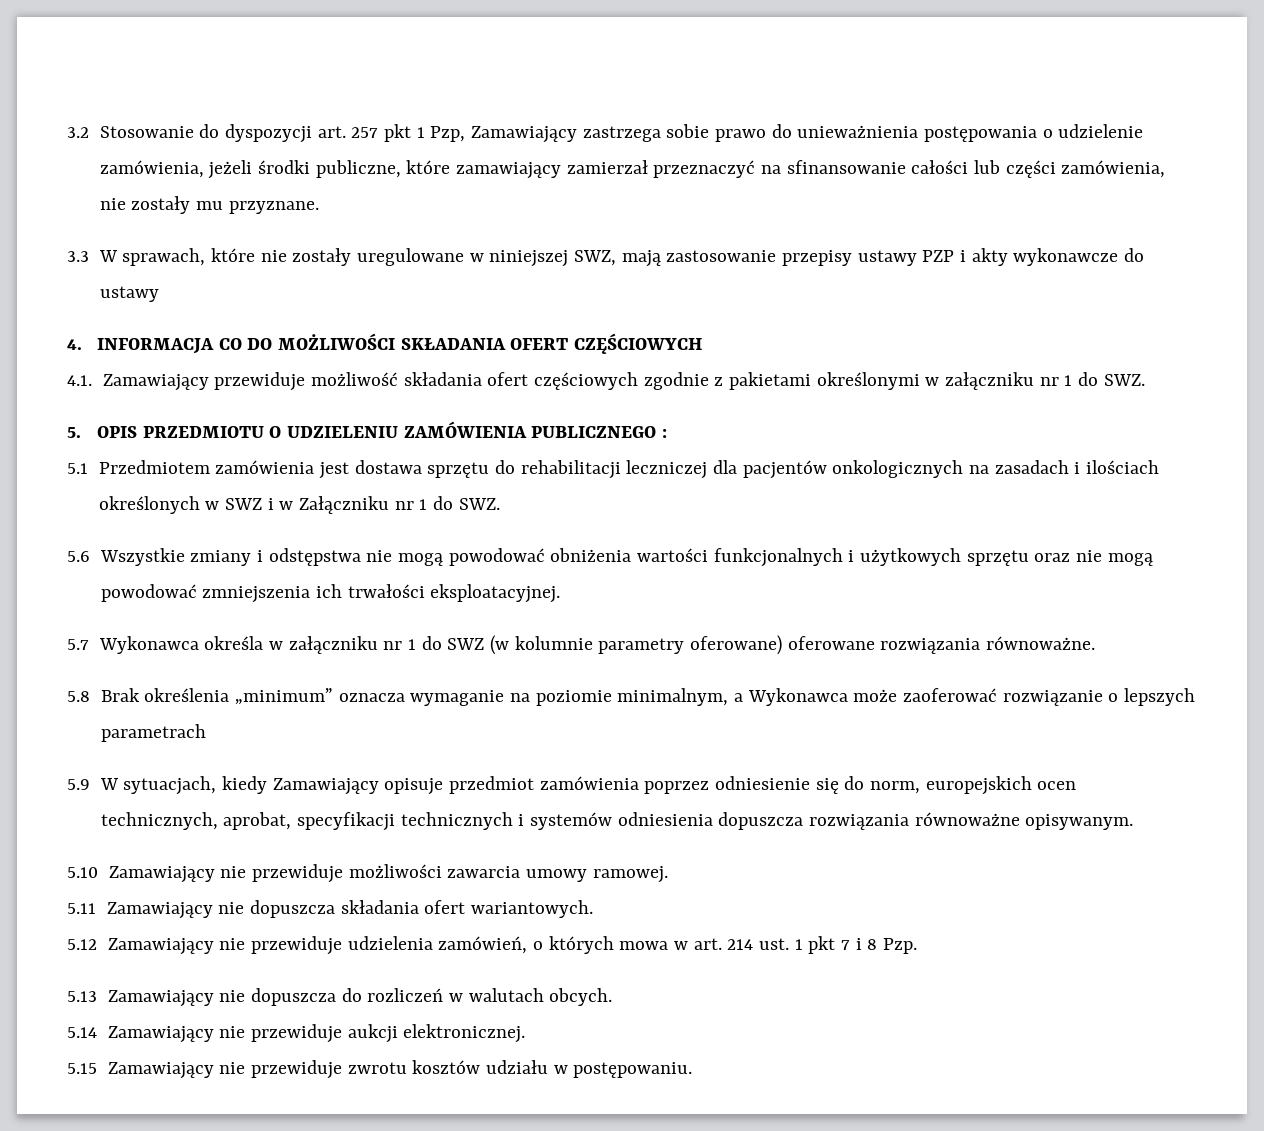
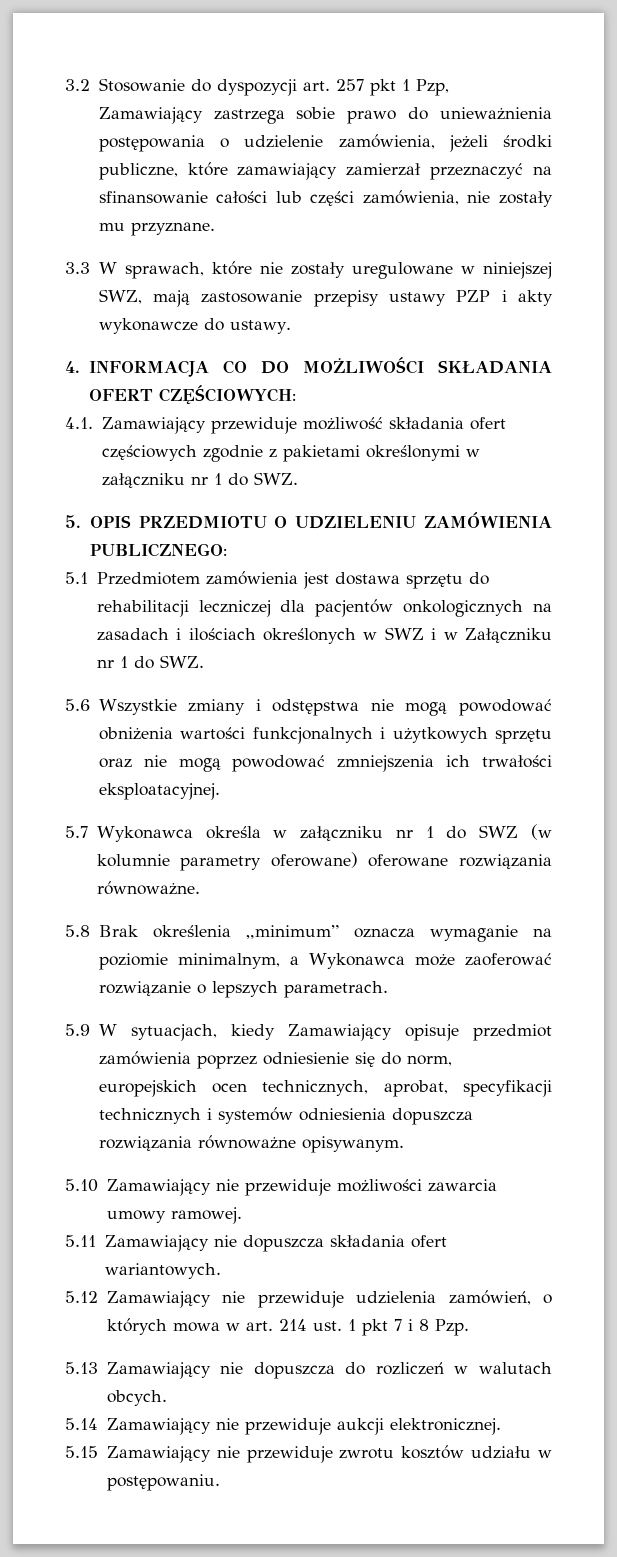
- 3.3 W sprawach, które nie zostały uregulowane w niniejszej SWZ, mają zastosowanie przepisy ustawy PZP i akty wykonawcze do ustawy
+ 3.3 W sprawach, które nie zostały uregulowane w niniejszej SWZ, mają zastosowanie przepisy ustawy PZP i akty wykonawcze do ustawy.
- 4. INFORMACJA CO DO MOŻLIWOŚCI SKŁADANIA OFERT CZĘŚCIOWYCH
+ 4. INFORMACJA CO DO MOŻLIWOŚCI SKŁADANIA OFERT CZĘŚCIOWYCH:
- 5. OPIS PRZEDMIOTU O UDZIELENIU ZAMÓWIENIA PUBLICZNEGO :
+ 5. OPIS PRZEDMIOTU O UDZIELENIU ZAMÓWIENIA PUBLICZNEGO:
- 5.8 Brak określenia „minimum” oznacza wymaganie na poziomie minimalnym, a Wykonawca może zaoferować rozwiązanie o lepszych parametrach
+ 5.8 Brak określenia „minimum” oznacza wymaganie na poziomie minimalnym, a Wykonawca może zaoferować rozwiązanie o lepszych parametrach.

